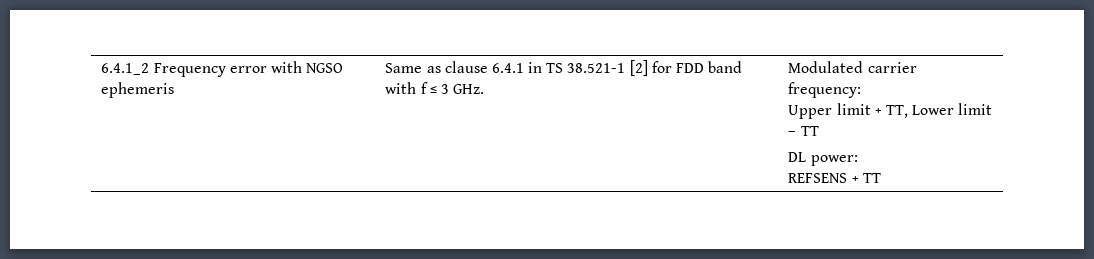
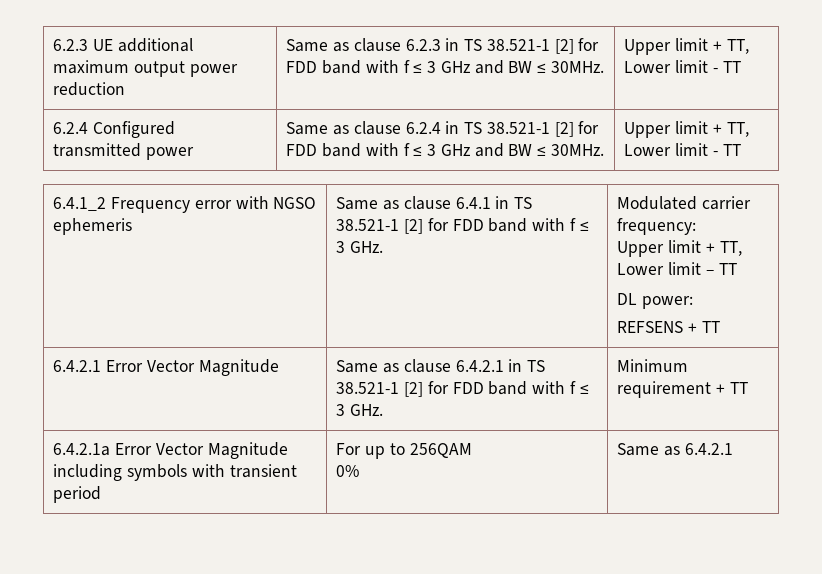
+ 6.2.3 UE additional maximum output power reduction | Same as clause 6.2.3 in TS 38.521-1 [2] for FDD band with f ≤ 3 GHz and BW ≤ 30MHz. | Upper limit + TT, Lower limit - TT
+ 6.2.4 Configured transmitted power | Same as clause 6.2.4 in TS 38.521-1 [2] for FDD band with f ≤ 3 GHz and BW ≤ 30MHz. | Upper limit + TT, Lower limit - TT
+ 6.4.2.1 Error Vector Magnitude | Same as clause 6.4.2.1 in TS 38.521-1 [2] for FDD band with f ≤ 3 GHz. | Minimum requirement + TT
+ 6.4.2.1a Error Vector Magnitude including symbols with transient period | For up to 256QAM
+ 0% | Same as 6.4.2.1

